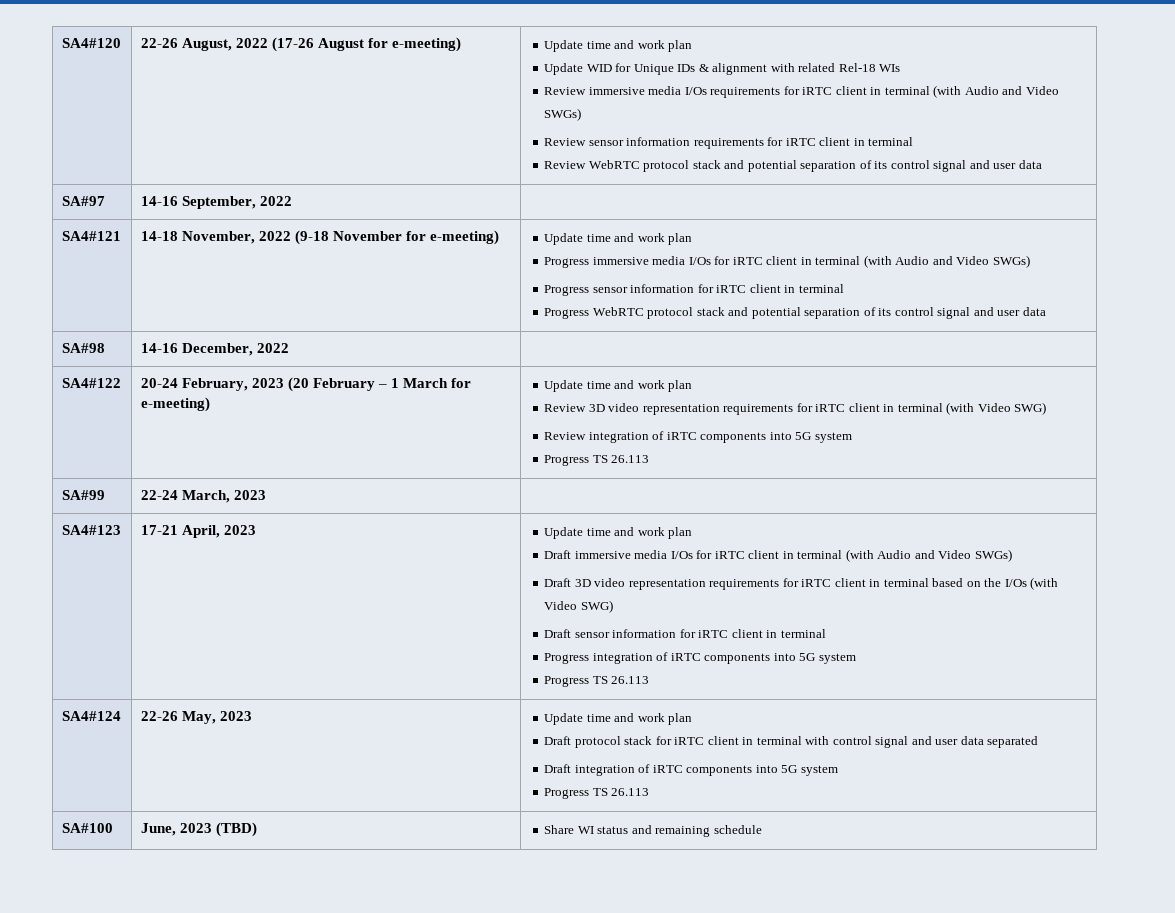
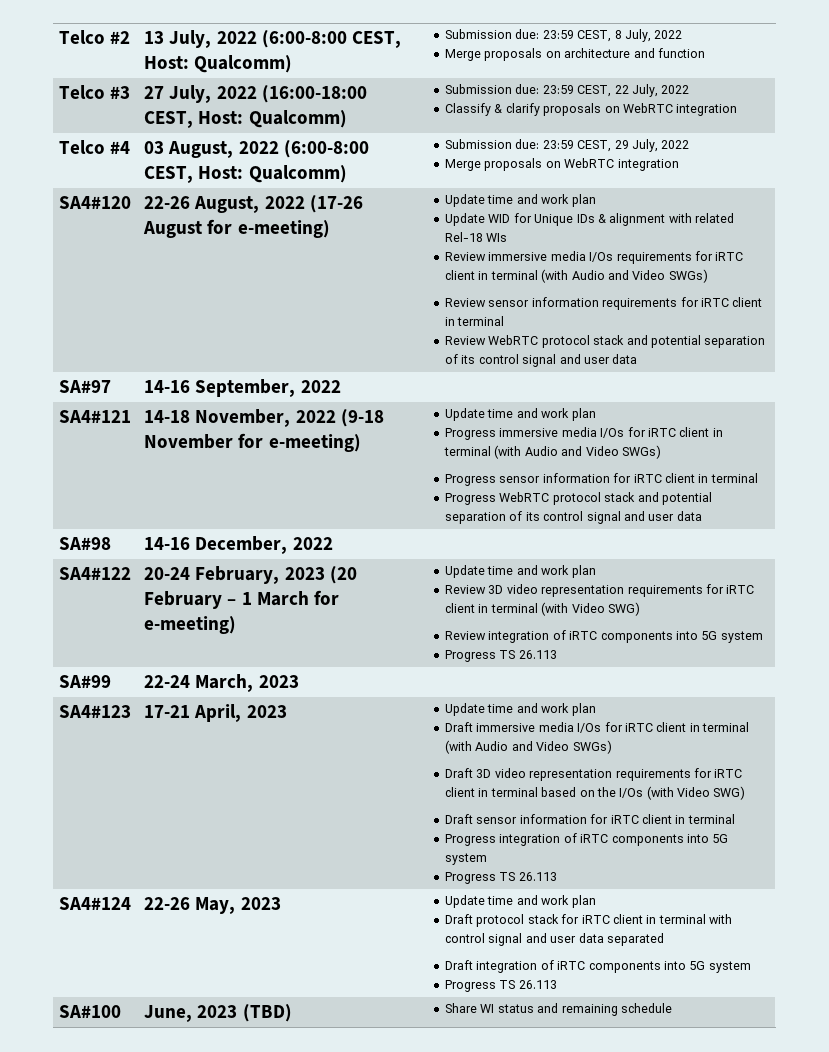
+ Telco #2 | 13 July, 2022 (6:00-8:00 CEST, Host: Qualcomm) | Submission due: 23:59 CEST, 8 July, 2022
+ Merge proposals on architecture and function
+ Telco #3 | 27 July, 2022 (16:00-18:00 CEST, Host: Qualcomm) | Submission due: 23:59 CEST, 22 July, 2022
+ Classify & clarify proposals on WebRTC integration
+ Telco #4 | 03 August, 2022 (6:00-8:00 CEST, Host: Qualcomm) | Submission due: 23:59 CEST, 29 July, 2022
+ Merge proposals on WebRTC integration

